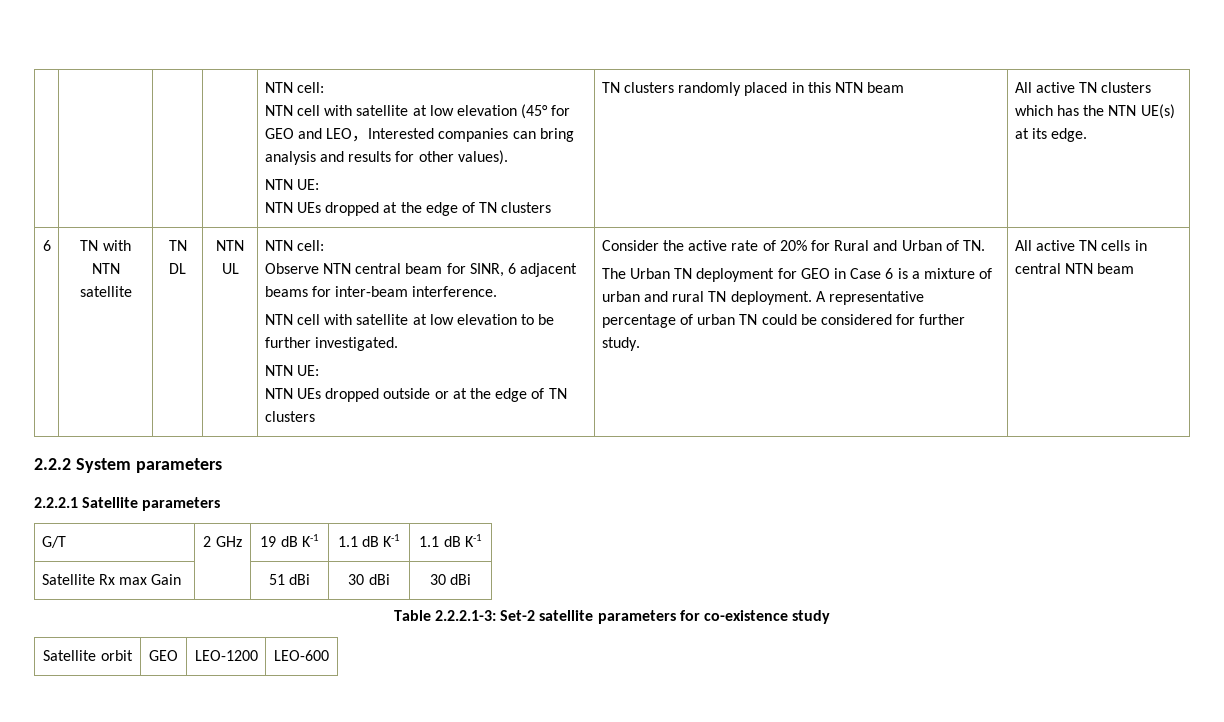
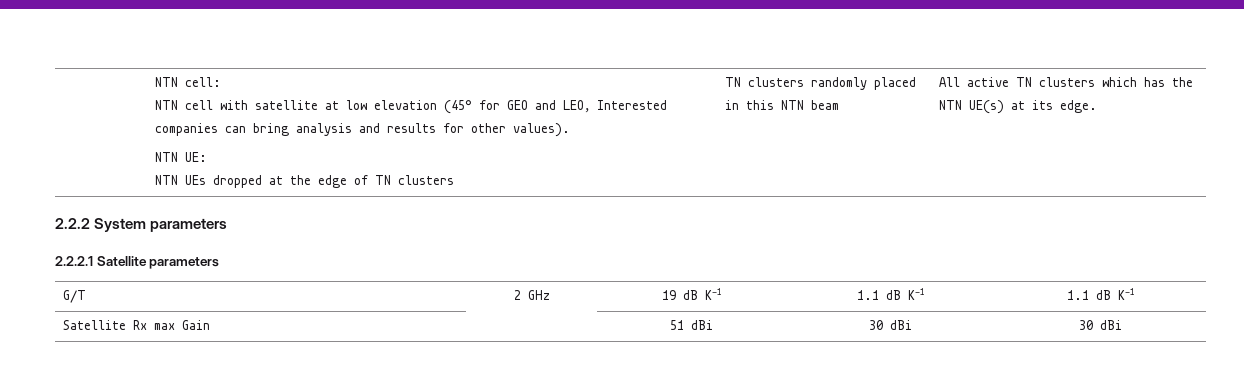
- 6 | TN with NTN satellite | TN DL | NTN UL | NTN cell:
- Observe NTN central beam for SINR, 6 adjacent beams for inter-beam interference.
- NTN cell with satellite at low elevation to be further investigated.
- NTN UE:
- NTN UEs dropped outside or at the edge of TN clusters | Consider the active rate of 20% for Rural and Urban of TN.
- The Urban TN deployment for GEO in Case 6 is a mixture of urban and rural TN deployment. A representative percentage of urban TN could be considered for further study. | All active TN cells in central NTN beam
- Table 2.2.2.1-3: Set-2 satellite parameters for co-existence study
- Satellite orbit | GEO | LEO-1200 | LEO-600

